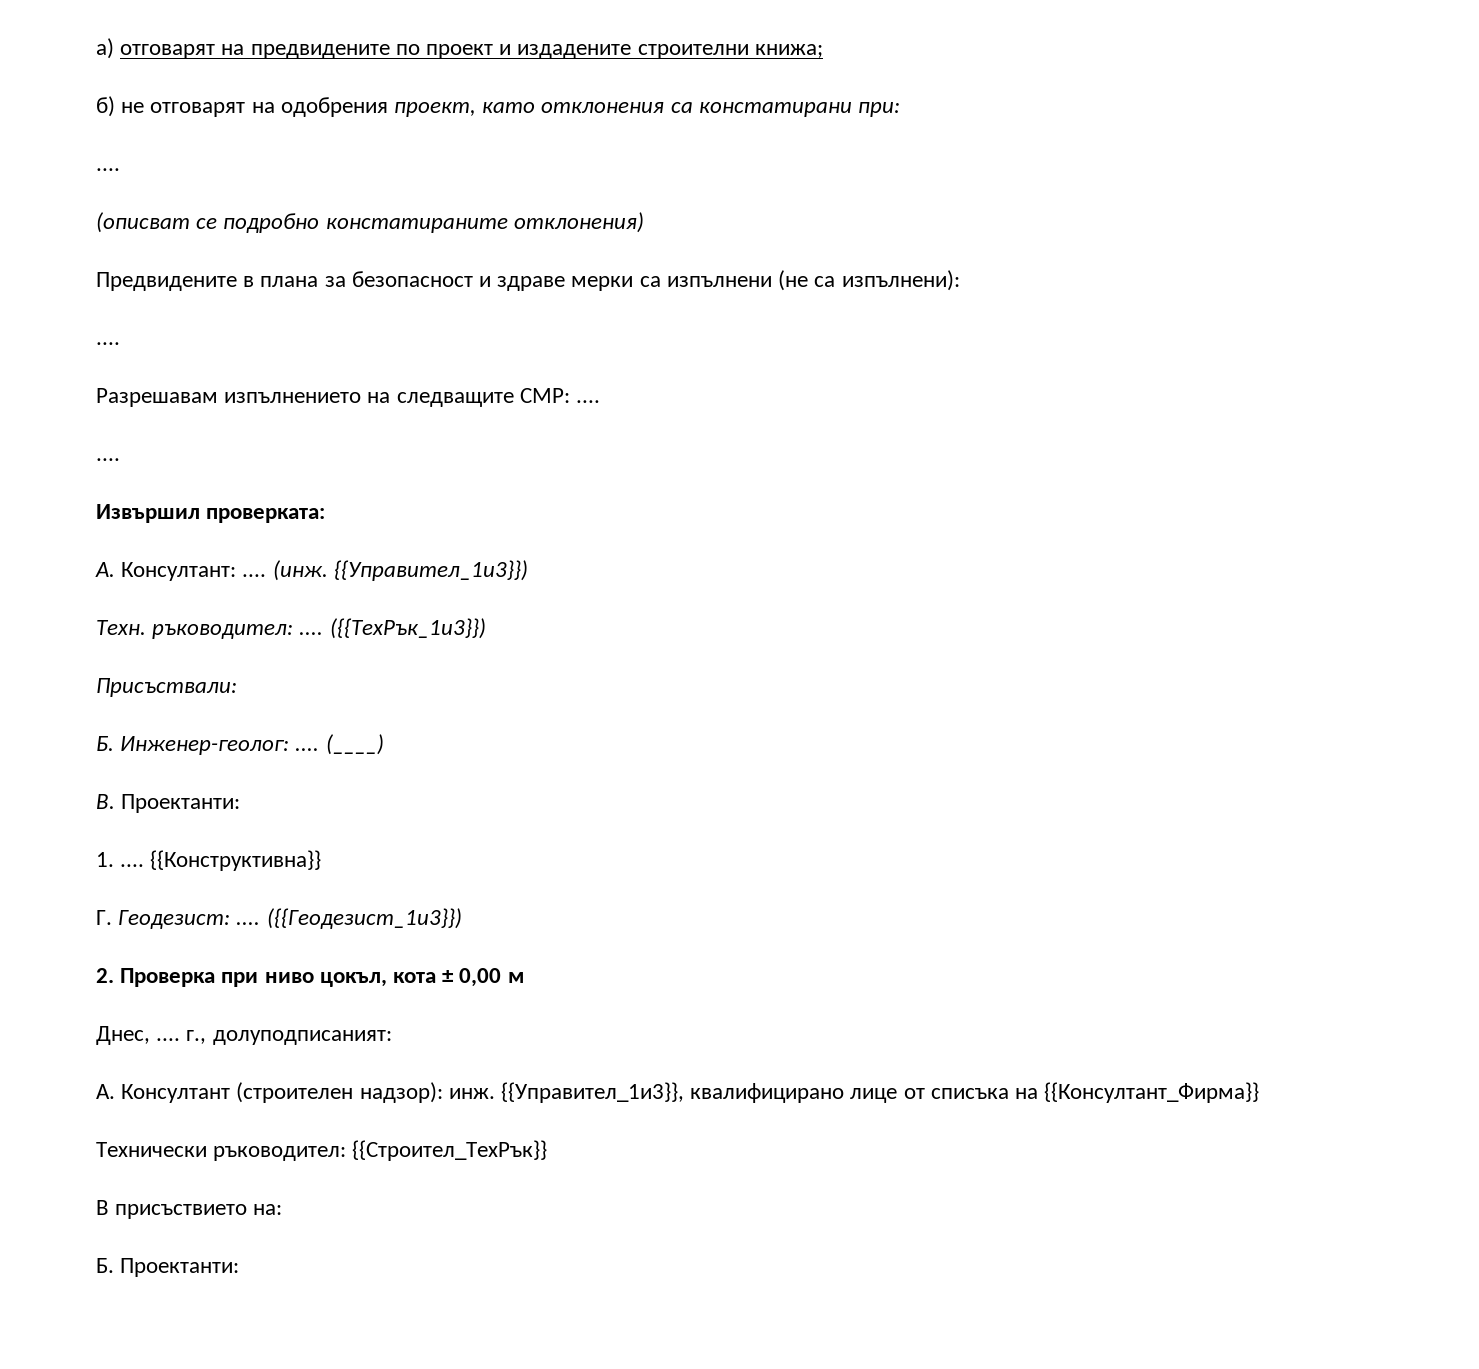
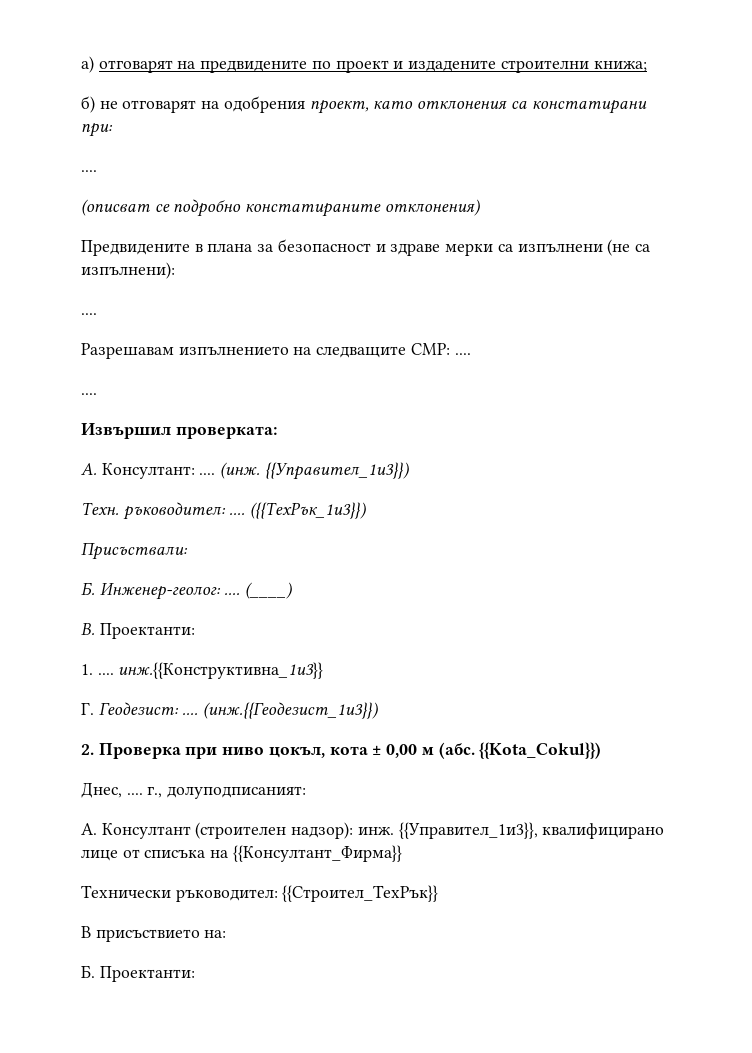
- 1. .... {{Конструктивна}}
+ 1. .... инж.{{Конструктивна_1и3}}
- ({{Геодезист_1и3}})
+ (инж.{{Геодезист_1и3}})
- 2. Проверка при ниво цокъл, кота ± 0,00 м
+ 2. Проверка при ниво цокъл, кота ± 0,00 м (абс. {{Kota_Cokul}})

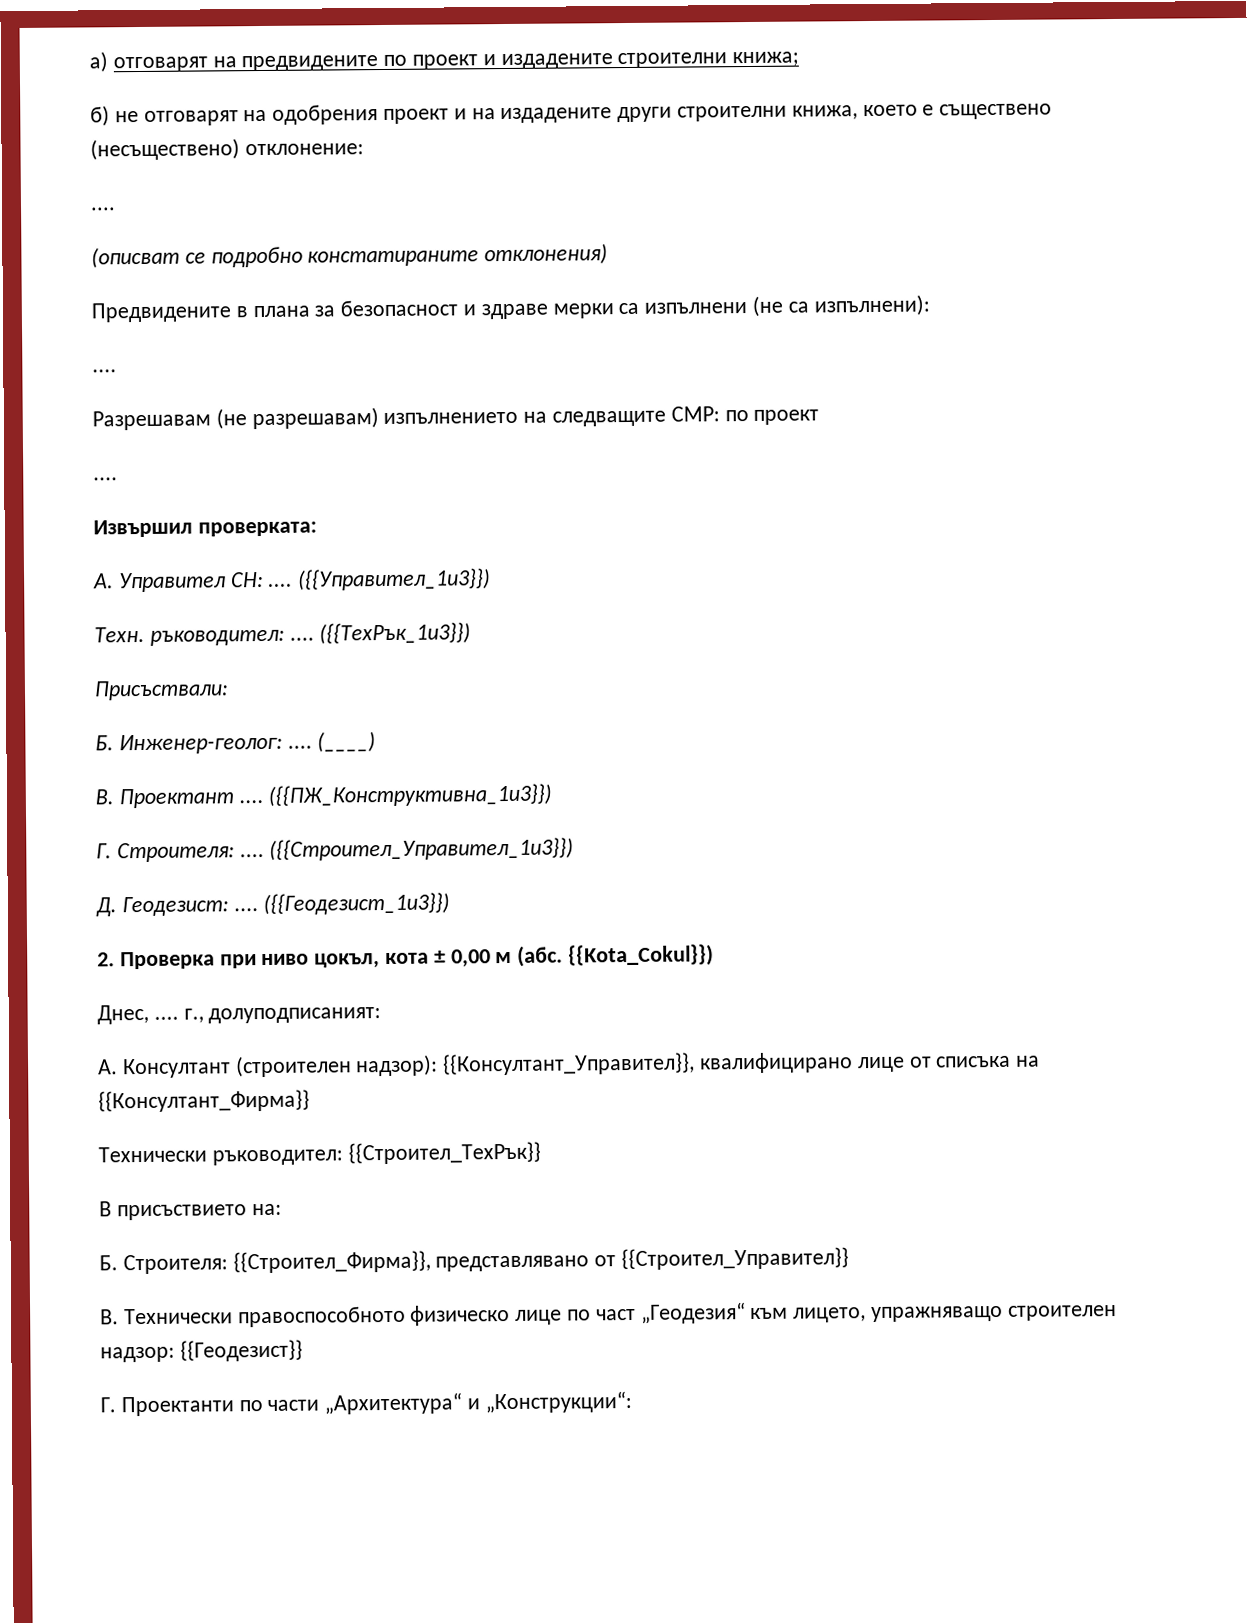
- б) не отговарят на одобрения проект, като отклонения са констатирани при:
+ б) не отговарят на одобрения проект и на издадените други строителни книжа, което е съществено (несъществено) отклонение:
- Разрешавам изпълнението на следващите СМР: ....
+ Разрешавам (не разрешавам) изпълнението на следващите СМР: по проект
- А. Консултант: .... (инж. {{Управител_1и3}})
+ А. Управител СН: .... ({{Управител_1и3}})
- В. Проектанти:
- 1. .... инж.{{Конструктивна_1и3}}
- Г. Геодезист: ....
+ В. Проектант .... ({{ПЖ_Конструктивна_1и3}})
+ Г. Строителя: .... ({{Строител_Управител_1и3}})
+ Д. Геодезист: ....
- (инж.{{Геодезист_1и3}})
+ ({{Геодезист_1и3}})
- А. Консултант (строителен надзор): инж. {{Управител_1и3}}, квалифицирано лице от списъка на {{Консултант_Фирма}}
+ А. Консултант (строителен надзор): {{Консултант_Управител}}, квалифицирано лице от списъка на {{Консултант_Фирма}}
- Б. Проектанти:
+ Б. Строителя: {{Строител_Фирма}}, представлявано от {{Строител_Управител}}
+ В. Технически правоспособното физическо лице по част „Геодезия“ към лицето, упражняващо строителен надзор: {{Геодезист}}
+ Г. Проектанти по части „Архитектура“ и „Конструкции“:

